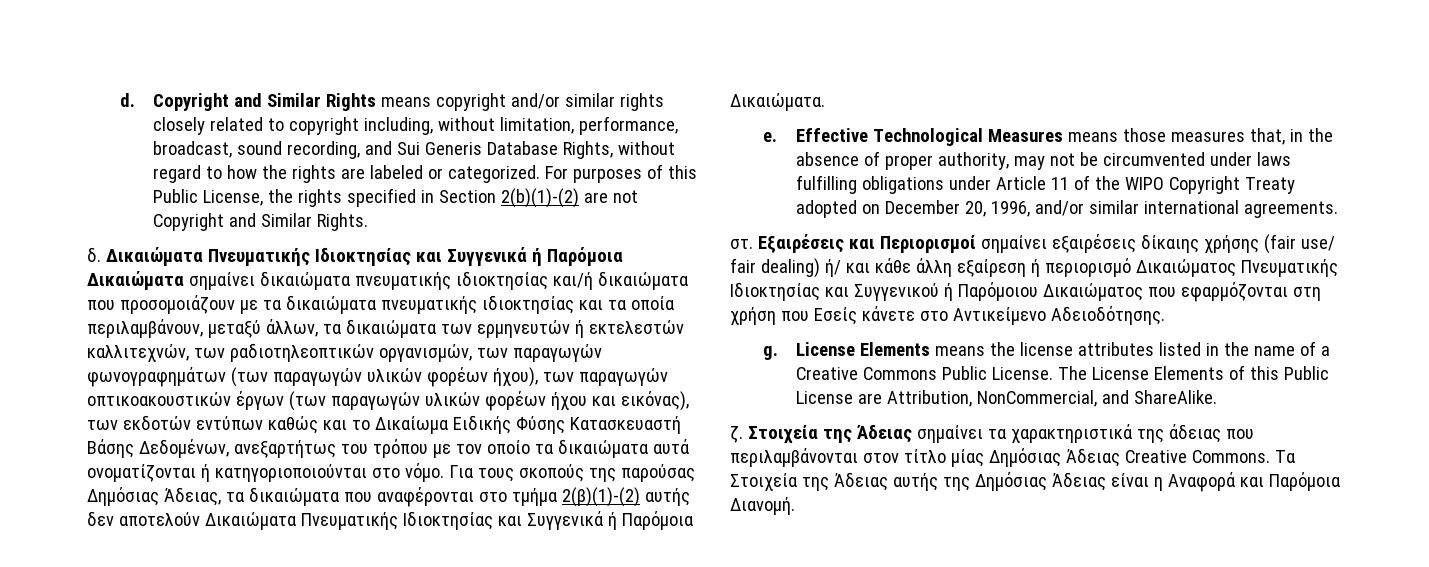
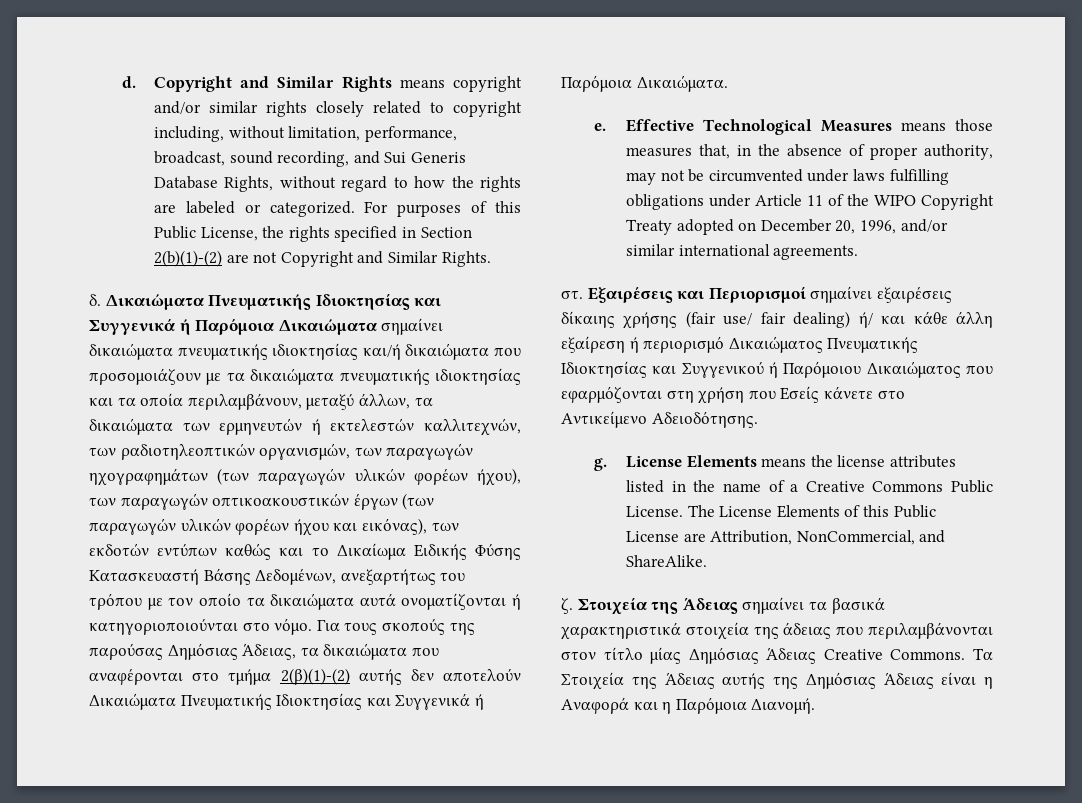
- Δικαιώματα Πνευματικής Ιδιοκτησίας και Συγγενικά ή Παρόμοια Δικαιώματα σημαίνει δικαιώματα πνευματικής ιδιοκτησίας και/ή δικαιώματα που προσομοιάζουν με τα δικαιώματα πνευματικής ιδιοκτησίας και τα οποία περιλαμβάνουν, μεταξύ άλλων, τα δικαιώματα των ερμηνευτών ή εκτελεστών καλλιτεχνών, των ραδιοτηλεοπτικών οργανισμών, των παραγωγών φωνογραφημάτων (των παραγωγών υλικών φορέων ήχου), των παραγωγών οπτικοακουστικών έργων (των παραγωγών υλικών φορέων ήχου και εικόνας), των εκδοτών εντύπων καθώς και το Δικαίωμα Ειδικής Φύσης Κατασκευαστή Βάσης Δεδομένων, ανεξαρτήτως του τρόπου με τον οποίο τα δικαιώματα αυτά ονοματίζονται ή κατηγοριοποιούνται στο νόμο.
+ Δικαιώματα Πνευματικής Ιδιοκτησίας και Συγγενικά ή Παρόμοια Δικαιώματα σημαίνει δικαιώματα πνευματικής ιδιοκτησίας και/ή δικαιώματα που προσομοιάζουν με τα δικαιώματα πνευματικής ιδιοκτησίας και τα οποία περιλαμβάνουν, μεταξύ άλλων, τα δικαιώματα των ερμηνευτών ή εκτελεστών καλλιτεχνών, των ραδιοτηλεοπτικών οργανισμών, των παραγωγών ηχογραφημάτων (των παραγωγών υλικών φορέων ήχου), των παραγωγών οπτικοακουστικών έργων (των παραγωγών υλικών φορέων ήχου και εικόνας), των εκδοτών εντύπων καθώς και το Δικαίωμα Ειδικής Φύσης Κατασκευαστή Βάσης Δεδομένων, ανεξαρτήτως του τρόπου με τον οποίο τα δικαιώματα αυτά ονοματίζονται ή κατηγοριοποιούνται στο νόμο.
- Στοιχεία της Άδειας σημαίνει τα χαρακτηριστικά της άδειας που περιλαμβάνονται στον τίτλο μίας Δημόσιας Άδειας Creative Commons.
+ Στοιχεία της Άδειας σημαίνει τα βασικά χαρακτηριστικά στοιχεία της άδειας που περιλαμβάνονται στον τίτλο μίας Δημόσιας Άδειας Creative Commons.
- Τα Στοιχεία της Άδειας αυτής της Δημόσιας Άδειας είναι η Αναφορά και Παρόμοια Διανομή.
+ Τα Στοιχεία της Άδειας αυτής της Δημόσιας Άδειας είναι η Αναφορά και η Παρόμοια Διανομή.

